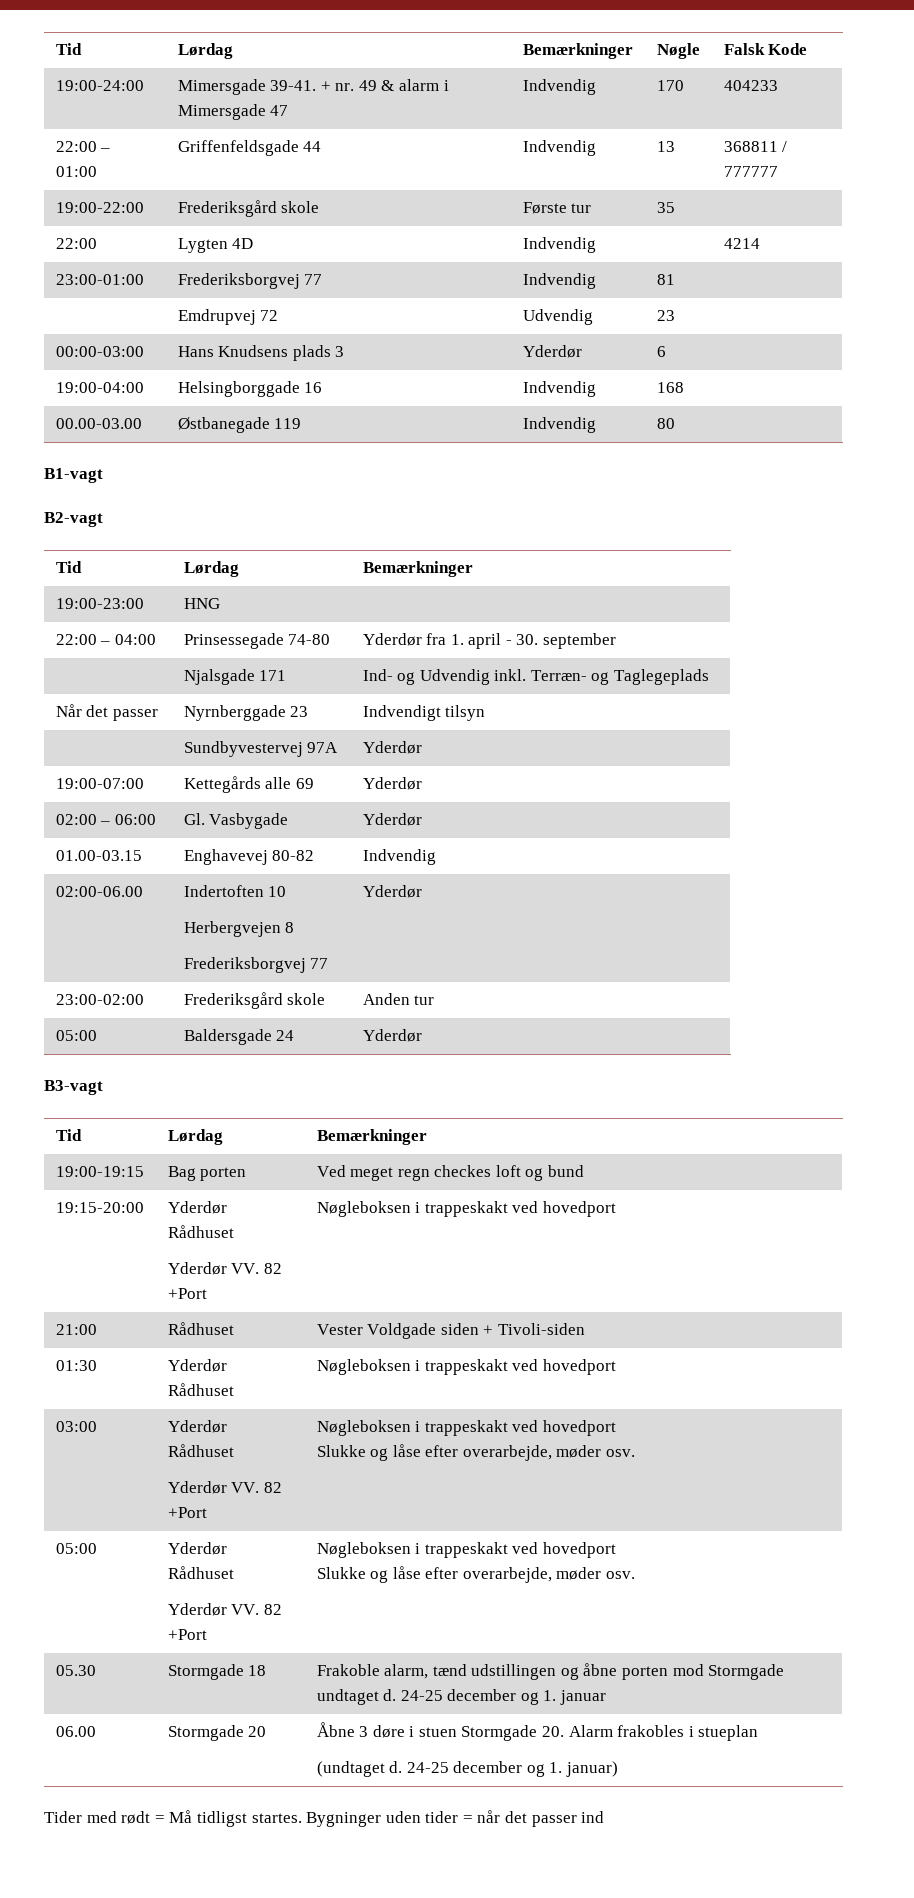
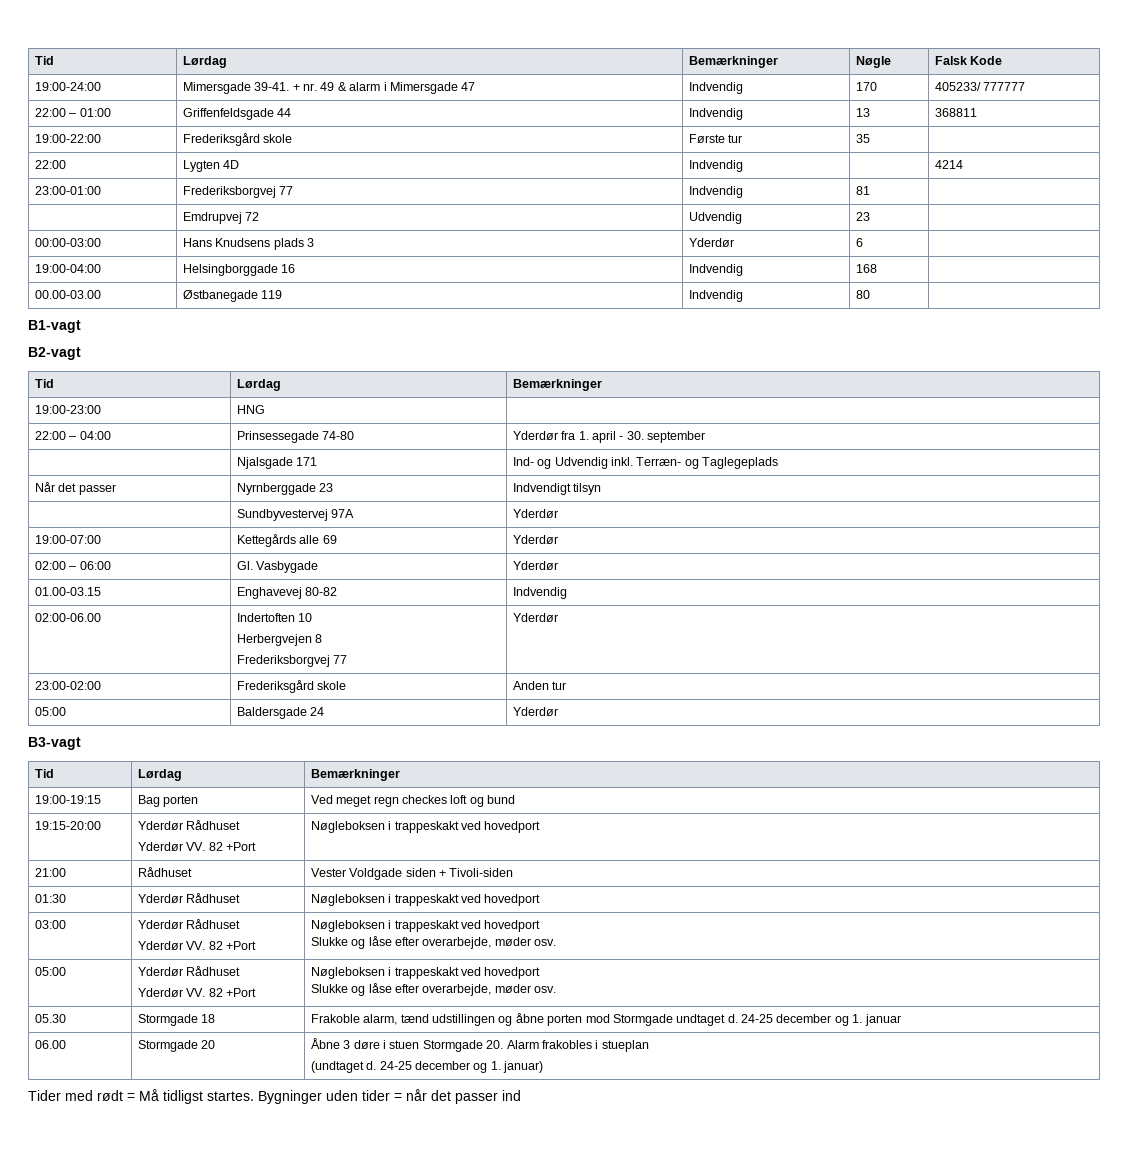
- 19:00-24:00 | Mimersgade 39-41. + nr. 49 & alarm i Mimersgade 47 | Indvendig | 170 | 404233
+ 19:00-24:00 | Mimersgade 39-41. + nr. 49 & alarm i Mimersgade 47 | Indvendig | 170 | 405233/ 777777
- 22:00 – 01:00 | Griffenfeldsgade 44 | Indvendig | 13 | 368811 / 777777
+ 22:00 – 01:00 | Griffenfeldsgade 44 | Indvendig | 13 | 368811

